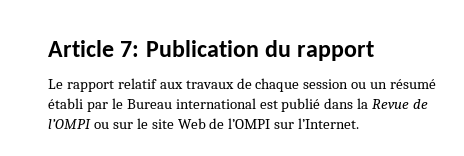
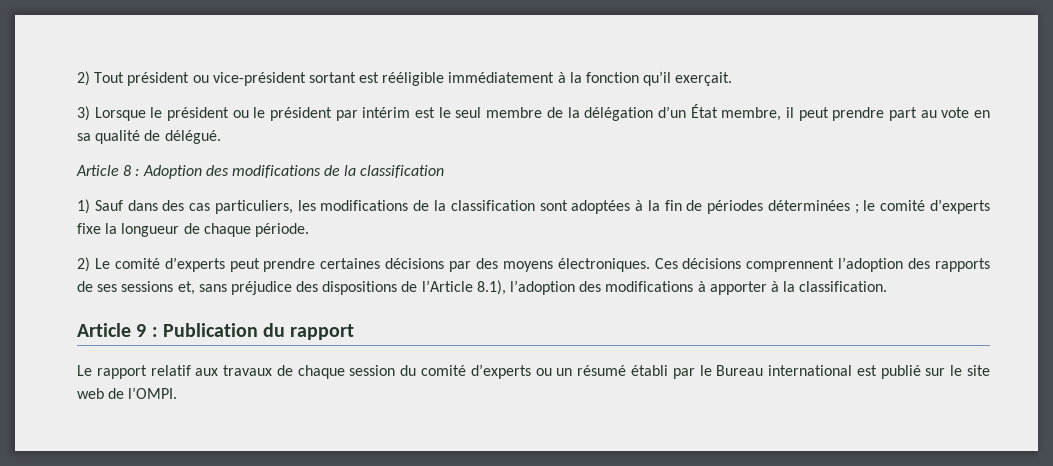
- Article 7: Publication du rapport
+ 2) Tout président ou vice-président sortant est rééligible immédiatement à la fonction qu’il exerçait.
+ 3) Lorsque le président ou le président par intérim est le seul membre de la délégation d’un État membre, il peut prendre part au vote en sa qualité de délégué.
+ Article 8 : Adoption des modifications de la classification
+ 1) Sauf dans des cas particuliers, les modifications de la classification sont adoptées à la fin de périodes déterminées ; le comité d’experts fixe la longueur de chaque période.
+ 2) Le comité d’experts peut prendre certaines décisions par des moyens électroniques. Ces décisions comprennent l’adoption des rapports de ses sessions et, sans préjudice des dispositions de l’Article 8.1), l’adoption des modifications à apporter à la classification.
+ Article 9 : Publication du rapport
- Le rapport relatif aux travaux de chaque session ou un résumé établi par le Bureau international est publié dans la Revue de l’OMPI ou sur le site Web de l’OMPI sur l’Internet.
+ Le rapport relatif aux travaux de chaque session du comité d’experts ou un résumé établi par le Bureau international est publié sur le site web de l’OMPI.

